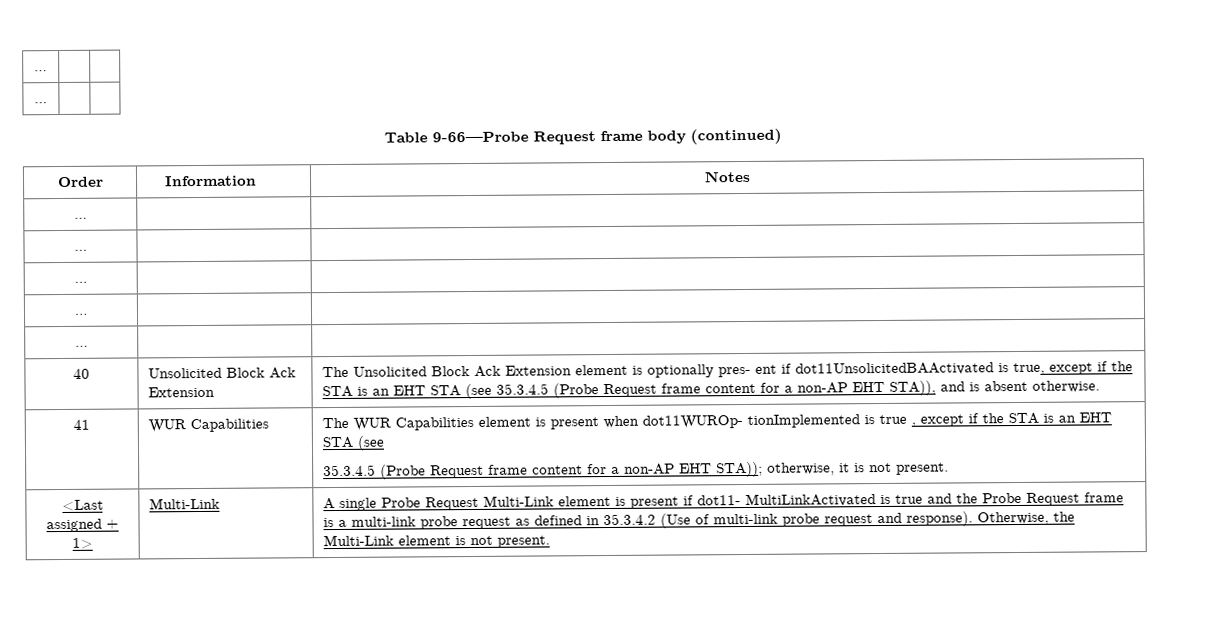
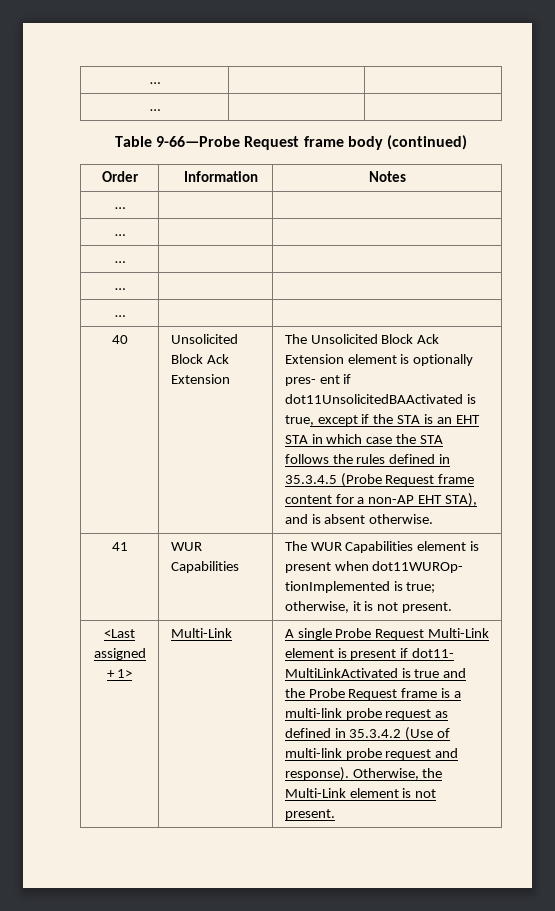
- The Unsolicited Block Ack Extension element is optionally pres- ent if dot11UnsolicitedBAActivated is true, except if the STA is an EHT STA (see 35.3.4.5 (Probe Request frame content for a non-AP EHT STA)), and is absent otherwise.
+ The Unsolicited Block Ack Extension element is optionally pres- ent if dot11UnsolicitedBAActivated is true, except if the STA is an EHT STA in which case the STA follows the rules defined in 35.3.4.5 (Probe Request frame content for a non-AP EHT STA), and is absent otherwise.
- 41 | WUR Capabilities | The WUR Capabilities element is present when dot11WUROp- tionImplemented is true , except if the STA is an EHT STA (see
- 35.3.4.5 (Probe Request frame content for a non-AP EHT STA)); otherwise, it is not present.
+ 41 | WUR Capabilities | The WUR Capabilities element is present when dot11WUROp- tionImplemented is true; otherwise, it is not present.

